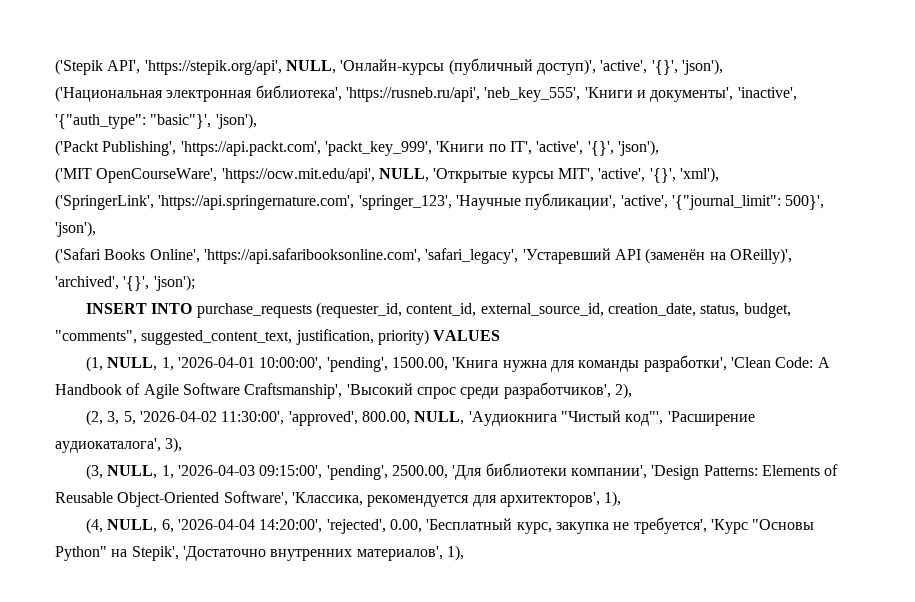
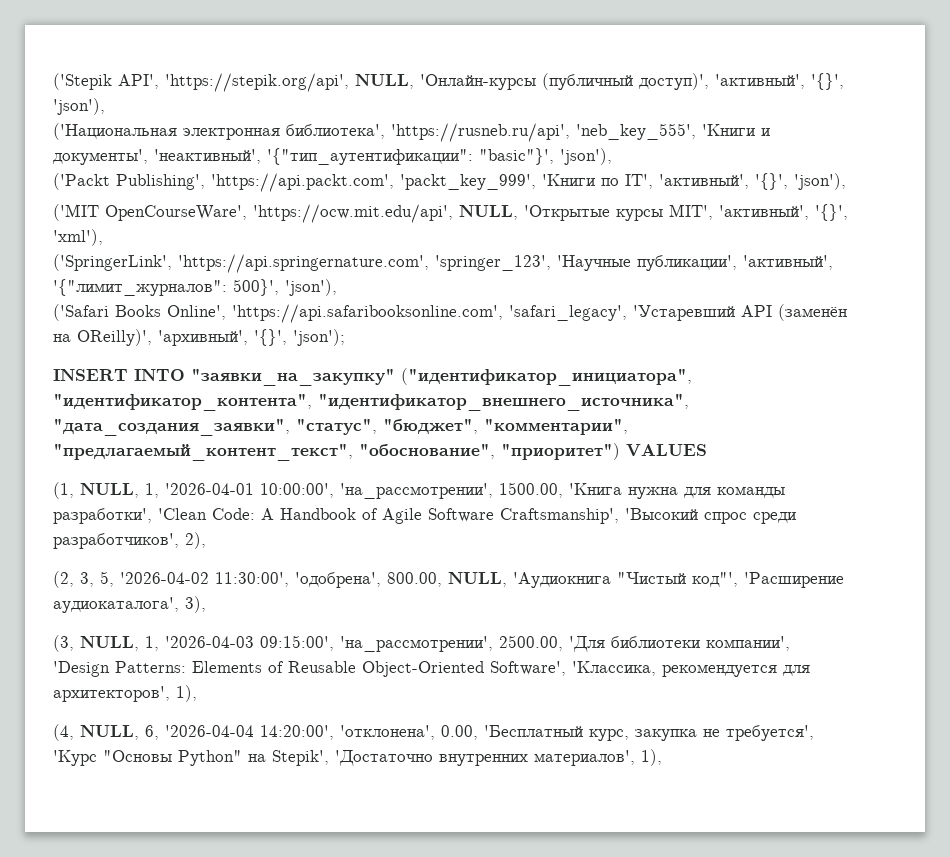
- ('Stepik API', 'https://stepik.org/api', NULL, 'Онлайн-курсы (публичный доступ)', 'active', '{}', 'json'),
+ ('Stepik API', 'https://stepik.org/api', NULL, 'Онлайн-курсы (публичный доступ)', 'активный', '{}', 'json'),
- ('Национальная электронная библиотека', 'https://rusneb.ru/api', 'neb_key_555', 'Книги и документы', 'inactive', '{"auth_type": "basic"}', 'json'),
+ ('Национальная электронная библиотека', 'https://rusneb.ru/api', 'neb_key_555', 'Книги и документы', 'неактивный', '{"тип_аутентификации": "basic"}', 'json'),
- ('Packt Publishing', 'https://api.packt.com', 'packt_key_999', 'Книги по IT', 'active', '{}', 'json'),
+ ('Packt Publishing', 'https://api.packt.com', 'packt_key_999', 'Книги по IT', 'активный', '{}', 'json'),
- ('MIT OpenCourseWare', 'https://ocw.mit.edu/api', NULL, 'Открытые курсы MIT', 'active', '{}', 'xml'),
+ ('MIT OpenCourseWare', 'https://ocw.mit.edu/api', NULL, 'Открытые курсы MIT', 'активный', '{}', 'xml'),
- ('SpringerLink', 'https://api.springernature.com', 'springer_123', 'Научные публикации', 'active', '{"journal_limit": 500}', 'json'),
+ ('SpringerLink', 'https://api.springernature.com', 'springer_123', 'Научные публикации', 'активный', '{"лимит_журналов": 500}', 'json'),
- ('Safari Books Online', 'https://api.safaribooksonline.com', 'safari_legacy', 'Устаревший API (заменён на OReilly)', 'archived', '{}', 'json');
+ ('Safari Books Online', 'https://api.safaribooksonline.com', 'safari_legacy', 'Устаревший API (заменён на OReilly)', 'архивный', '{}', 'json');
- INSERT INTO purchase_requests (requester_id, content_id, external_source_id, creation_date, status, budget, "comments", suggested_content_text, justification, priority) VALUES
+ INSERT INTO "заявки_на_закупку" ("идентификатор_инициатора", "идентификатор_контента", "идентификатор_внешнего_источника", "дата_создания_заявки", "статус", "бюджет", "комментарии", "предлагаемый_контент_текст", "обоснование", "приоритет") VALUES
- (1, NULL, 1, '2026-04-01 10:00:00', 'pending', 1500.00, 'Книга нужна для команды разработки', 'Clean Code: A Handbook of Agile Software Craftsmanship', 'Высокий спрос среди разработчиков', 2),
+ (1, NULL, 1, '2026-04-01 10:00:00', 'на_рассмотрении', 1500.00, 'Книга нужна для команды разработки', 'Clean Code: A Handbook of Agile Software Craftsmanship', 'Высокий спрос среди разработчиков', 2),
- (2, 3, 5, '2026-04-02 11:30:00', 'approved', 800.00, NULL, 'Аудиокнига "Чистый код"', 'Расширение аудиокаталога', 3),
+ (2, 3, 5, '2026-04-02 11:30:00', 'одобрена', 800.00, NULL, 'Аудиокнига "Чистый код"', 'Расширение аудиокаталога', 3),
- (3, NULL, 1, '2026-04-03 09:15:00', 'pending', 2500.00, 'Для библиотеки компании', 'Design Patterns: Elements of Reusable Object-Oriented Software', 'Классика, рекомендуется для архитекторов', 1),
+ (3, NULL, 1, '2026-04-03 09:15:00', 'на_рассмотрении', 2500.00, 'Для библиотеки компании', 'Design Patterns: Elements of Reusable Object-Oriented Software', 'Классика, рекомендуется для архитекторов', 1),
- (4, NULL, 6, '2026-04-04 14:20:00', 'rejected', 0.00, 'Бесплатный курс, закупка не требуется', 'Курс "Основы Python" на Stepik', 'Достаточно внутренних материалов', 1),
+ (4, NULL, 6, '2026-04-04 14:20:00', 'отклонена', 0.00, 'Бесплатный курс, закупка не требуется', 'Курс "Основы Python" на Stepik', 'Достаточно внутренних материалов', 1),

